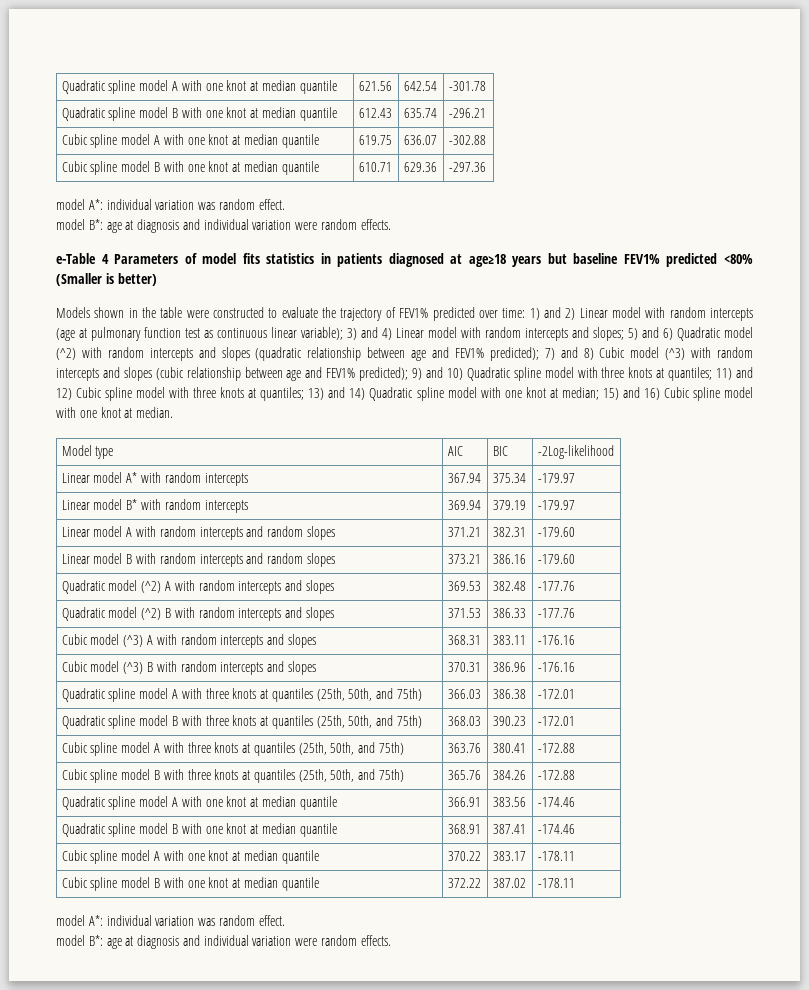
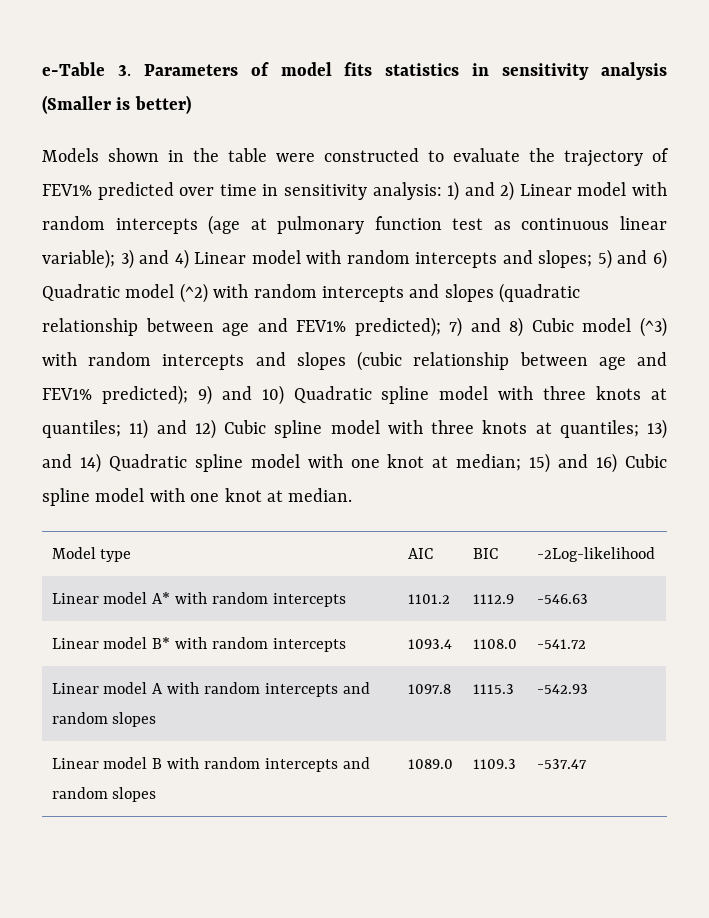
- Quadratic spline model A with one knot at median quantile | 621.56 | 642.54 | -301.78
- Quadratic spline model B with one knot at median quantile | 612.43 | 635.74 | -296.21
- Cubic spline model A with one knot at median quantile | 619.75 | 636.07 | -302.88
- Cubic spline model B with one knot at median quantile | 610.71 | 629.36 | -297.36
- model A*: individual variation was random effect.
- model B*: age at diagnosis and individual variation were random effects.
- e-Table 4 Parameters of model fits statistics in patients diagnosed at age≥18 years but baseline FEV1% predicted <80% (Smaller is better)
+ e-Table 3. Parameters of model fits statistics in sensitivity analysis (Smaller is better)
- Models shown in the table were constructed to evaluate the trajectory of FEV1% predicted over time:
+ Models shown in the table were constructed to evaluate the trajectory of FEV1% predicted over time in sensitivity analysis:
- Linear model A* with random intercepts | 367.94 | 375.34 | -179.97
+ Linear model A* with random intercepts | 1101.2 | 1112.9 | -546.63
- Linear model B* with random intercepts | 369.94 | 379.19 | -179.97
+ Linear model B* with random intercepts | 1093.4 | 1108.0 | -541.72
- Linear model A with random intercepts and random slopes | 371.21 | 382.31 | -179.60
+ Linear model A with random intercepts and random slopes | 1097.8 | 1115.3 | -542.93
- Linear model B with random intercepts and random slopes | 373.21 | 386.16 | -179.60
- Quadratic model (^2) A with random intercepts and slopes | 369.53 | 382.48 | -177.76
- Quadratic model (^2) B with random intercepts and slopes | 371.53 | 386.33 | -177.76
- Cubic model (^3) A with random intercepts and slopes | 368.31 | 383.11 | -176.16
- Cubic model (^3) B with random intercepts and slopes | 370.31 | 386.96 | -176.16
- Quadratic spline model A with three knots at quantiles (25th, 50th, and 75th) | 366.03 | 386.38 | -172.01
- Quadratic spline model B with three knots at quantiles (25th, 50th, and 75th) | 368.03 | 390.23 | -172.01
- Cubic spline model A with three knots at quantiles (25th, 50th, and 75th) | 363.76 | 380.41 | -172.88
- Cubic spline model B with three knots at quantiles (25th, 50th, and 75th) | 365.76 | 384.26 | -172.88
- Quadratic spline model A with one knot at median quantile | 366.91 | 383.56 | -174.46
- Quadratic spline model B with one knot at median quantile | 368.91 | 387.41 | -174.46
- Cubic spline model A with one knot at median quantile | 370.22 | 383.17 | -178.11
- Cubic spline model B with one knot at median quantile | 372.22 | 387.02 | -178.11
- model A*: individual variation was random effect.
- model B*: age at diagnosis and individual variation were random effects.
+ Linear model B with random intercepts and random slopes | 1089.0 | 1109.3 | -537.47

